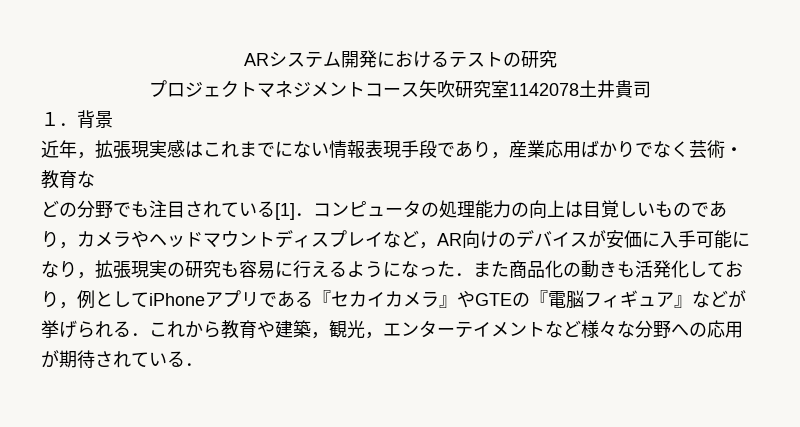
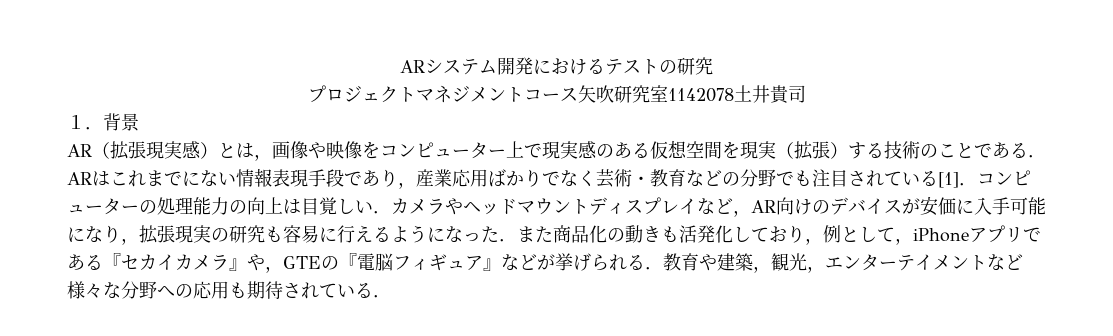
- 近年，拡張現実感はこれまでにない情報表現手段であり，産業応用ばかりでなく芸術・教育な
- どの分野でも注目されている[1]．コンピュータの処理能力の向上は目覚しいものであり，カメラやヘッドマウントディスプレイなど，AR向けのデバイスが安価に入手可能になり，拡張現実の研究も容易に行えるようになった．また商品化の動きも活発化しており，例としてiPhoneアプリである『セカイカメラ』やGTEの『電脳フィギュア』などが挙げられる．これから教育や建築，観光，エンターテイメントなど様々な分野への応用が期待されている．
+ AR（拡張現実感）とは，画像や映像をコンピューター上で現実感のある仮想空間を現実（拡張）する技術のことである．ARはこれまでにない情報表現手段であり，産業応用ばかりでなく芸術・教育などの分野でも注目されている[1]．コンピューターの処理能力の向上は目覚しい．カメラやヘッドマウントディスプレイなど，AR向けのデバイスが安価に入手可能になり，拡張現実の研究も容易に行えるようになった．また商品化の動きも活発化しており，例として，iPhoneアプリである『セカイカメラ』や，GTEの『電脳フィギュア』などが挙げられる．教育や建築，観光，エンターテイメントなど様々な分野への応用も期待されている．

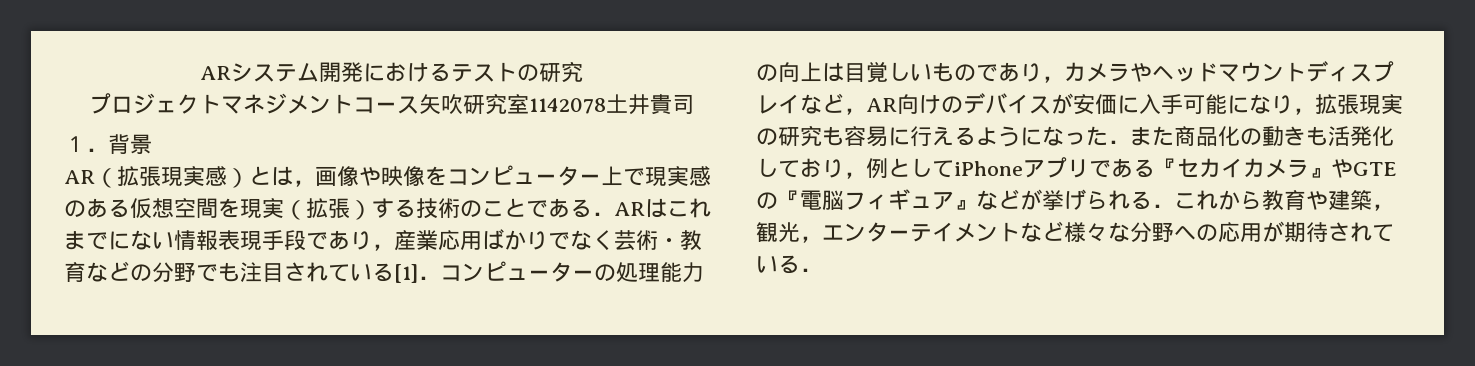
- AR（拡張現実感）とは，画像や映像をコンピューター上で現実感のある仮想空間を現実（拡張）する技術のことである．ARはこれまでにない情報表現手段であり，産業応用ばかりでなく芸術・教育などの分野でも注目されている[1]．コンピューターの処理能力の向上は目覚しい．カメラやヘッドマウントディスプレイなど，AR向けのデバイスが安価に入手可能になり，拡張現実の研究も容易に行えるようになった．また商品化の動きも活発化しており，例として，iPhoneアプリである『セカイカメラ』や，GTEの『電脳フィギュア』などが挙げられる．教育や建築，観光，エンターテイメントなど様々な分野への応用も期待されている．
+ AR（拡張現実感）とは，画像や映像をコンピューター上で現実感のある仮想空間を現実（拡張）する技術のことである．ARはこれまでにない情報表現手段であり，産業応用ばかりでなく芸術・教育などの分野でも注目されている[1]．コンピューターの処理能力の向上は目覚しいものであり，カメラやヘッドマウントディスプレイなど，AR向けのデバイスが安価に入手可能になり，拡張現実の研究も容易に行えるようになった．また商品化の動きも活発化しており，例としてiPhoneアプリである『セカイカメラ』やGTEの『電脳フィギュア』などが挙げられる．これから教育や建築，観光，エンターテイメントなど様々な分野への応用が期待されている．

